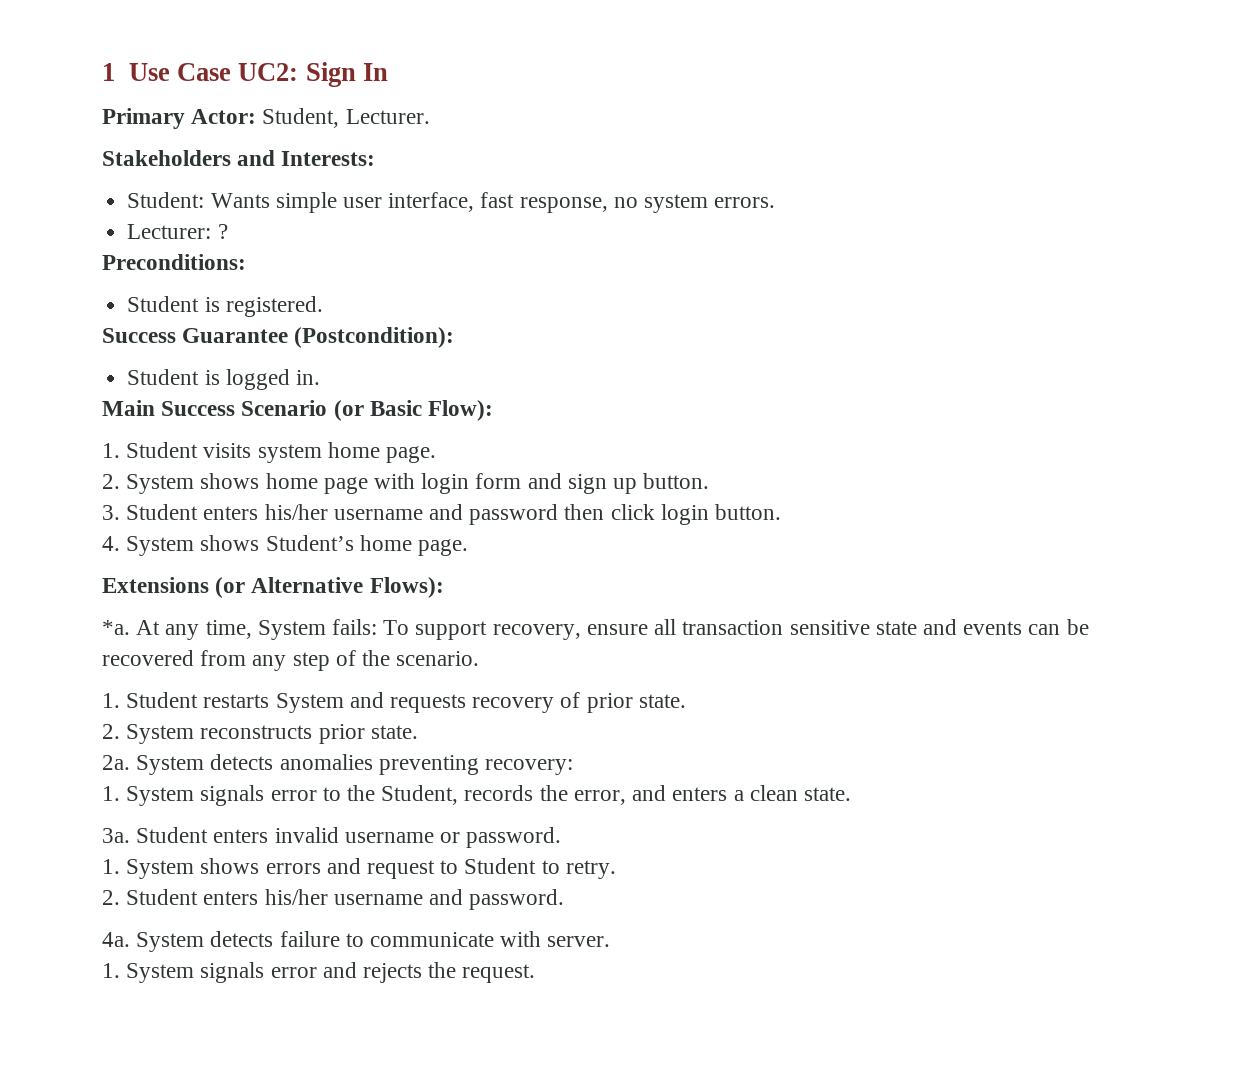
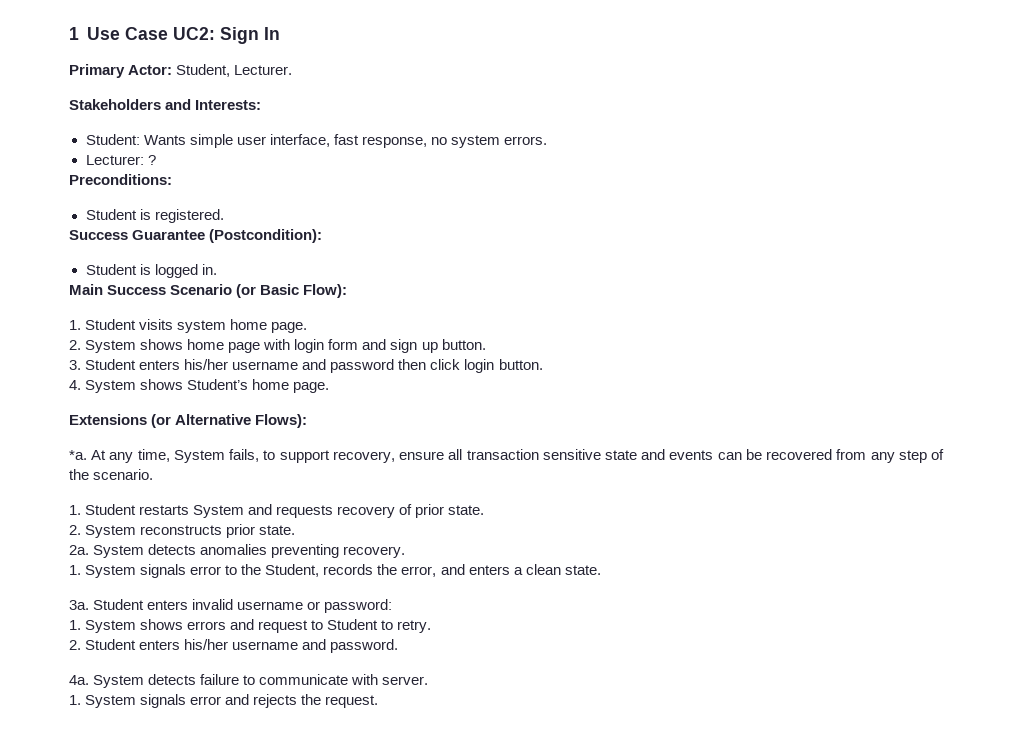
- At any time, System fails: To support recovery, ensure all transaction sensitive state and events can be recovered from any step of the scenario.
+ At any time, System fails, to support recovery, ensure all transaction sensitive state and events can be recovered from any step of the scenario.
- System detects anomalies preventing recovery:
+ System detects anomalies preventing recovery.
- Student enters invalid username or password.
+ Student enters invalid username or password:

